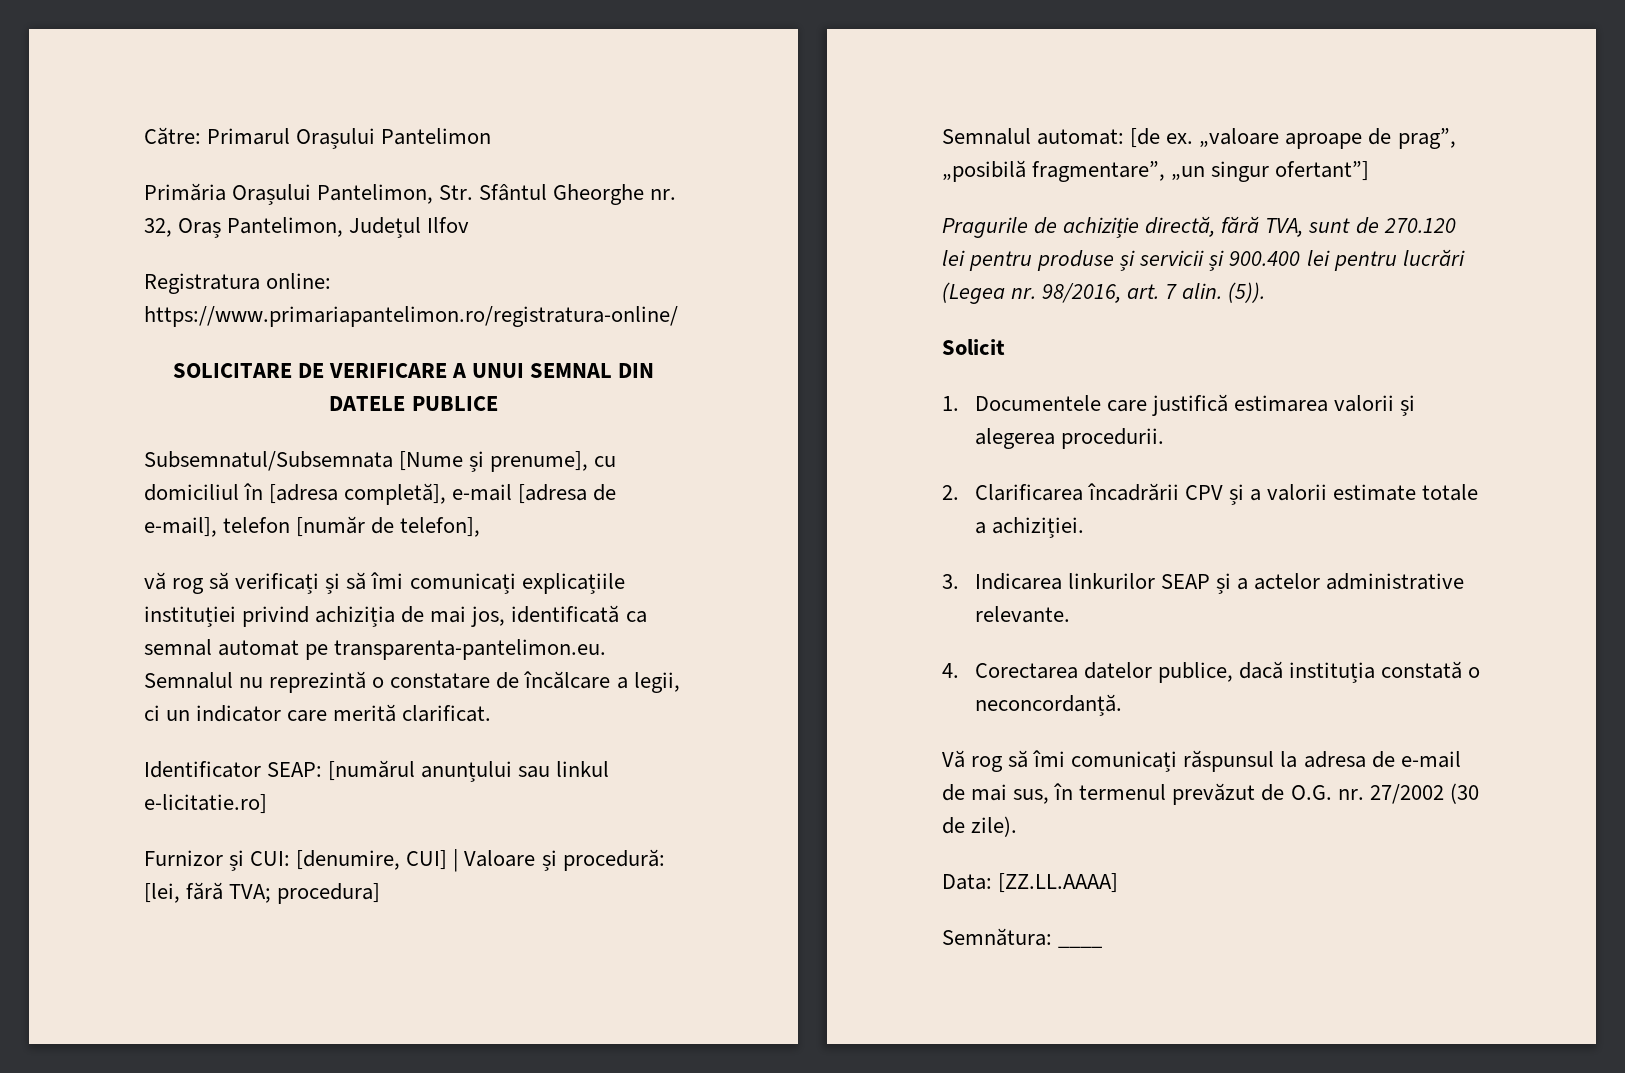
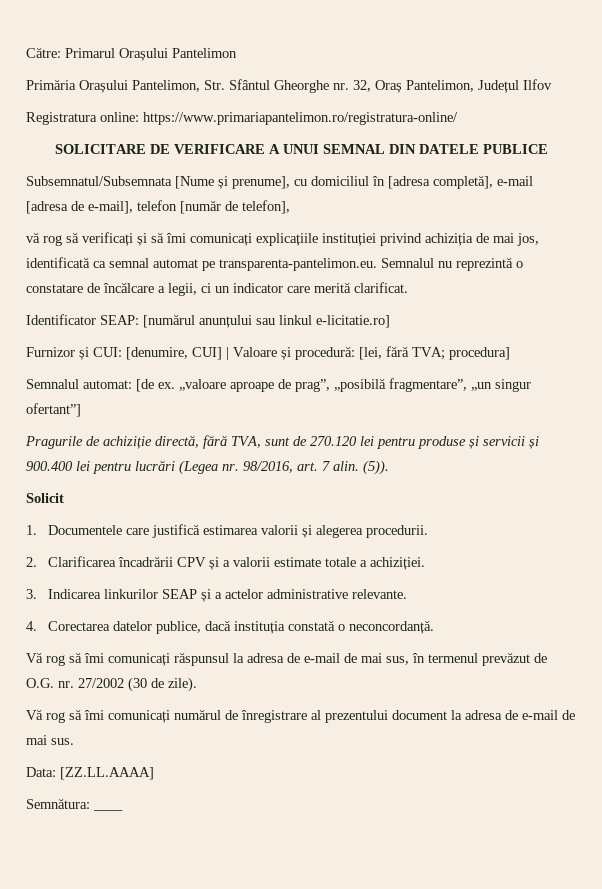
+ Vă rog să îmi comunicați numărul de înregistrare al prezentului document la adresa de e-mail de mai sus.

